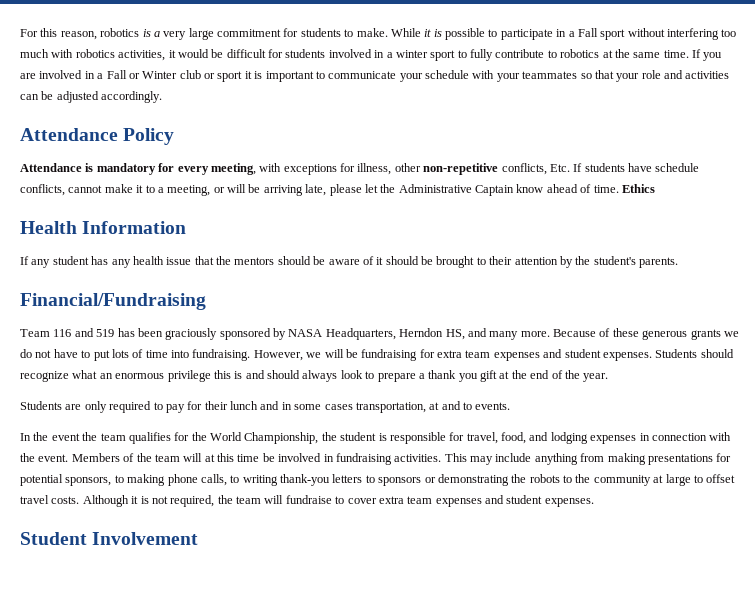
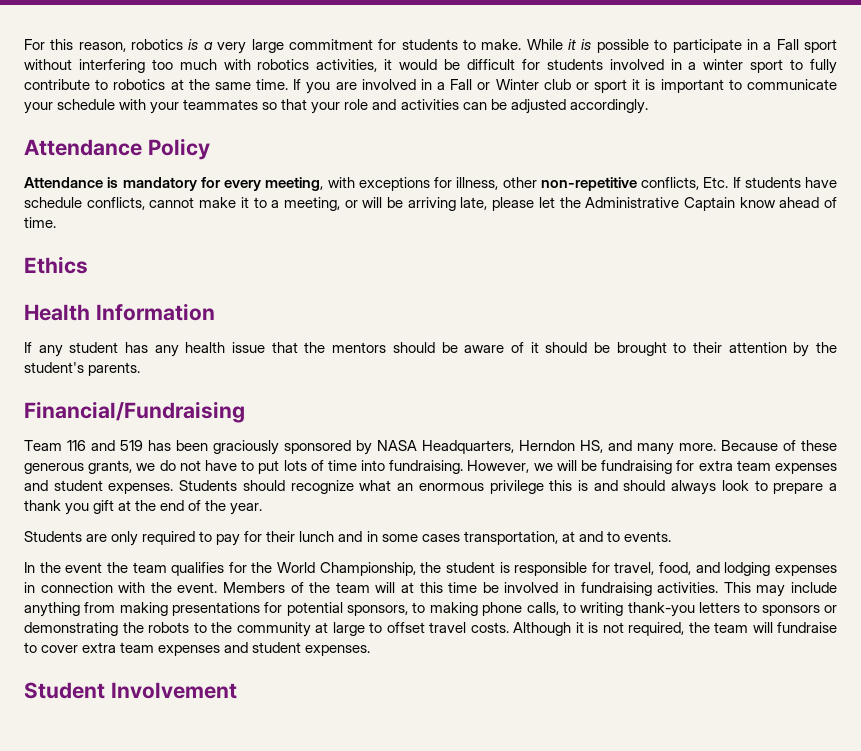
- Attendance is mandatory for every meeting, with exceptions for illness, other non-repetitive conflicts, Etc. If students have schedule conflicts, cannot make it to a meeting, or will be arriving late, please let the Administrative Captain know ahead of time. Ethics
+ Attendance is mandatory for every meeting, with exceptions for illness, other non-repetitive conflicts, Etc. If students have schedule conflicts, cannot make it to a meeting, or will be arriving late, please let the Administrative Captain know ahead of time.
+ Ethics
- Because of these generous grants we do not have to put lots of time into fundraising.
+ Because of these generous grants, we do not have to put lots of time into fundraising.

